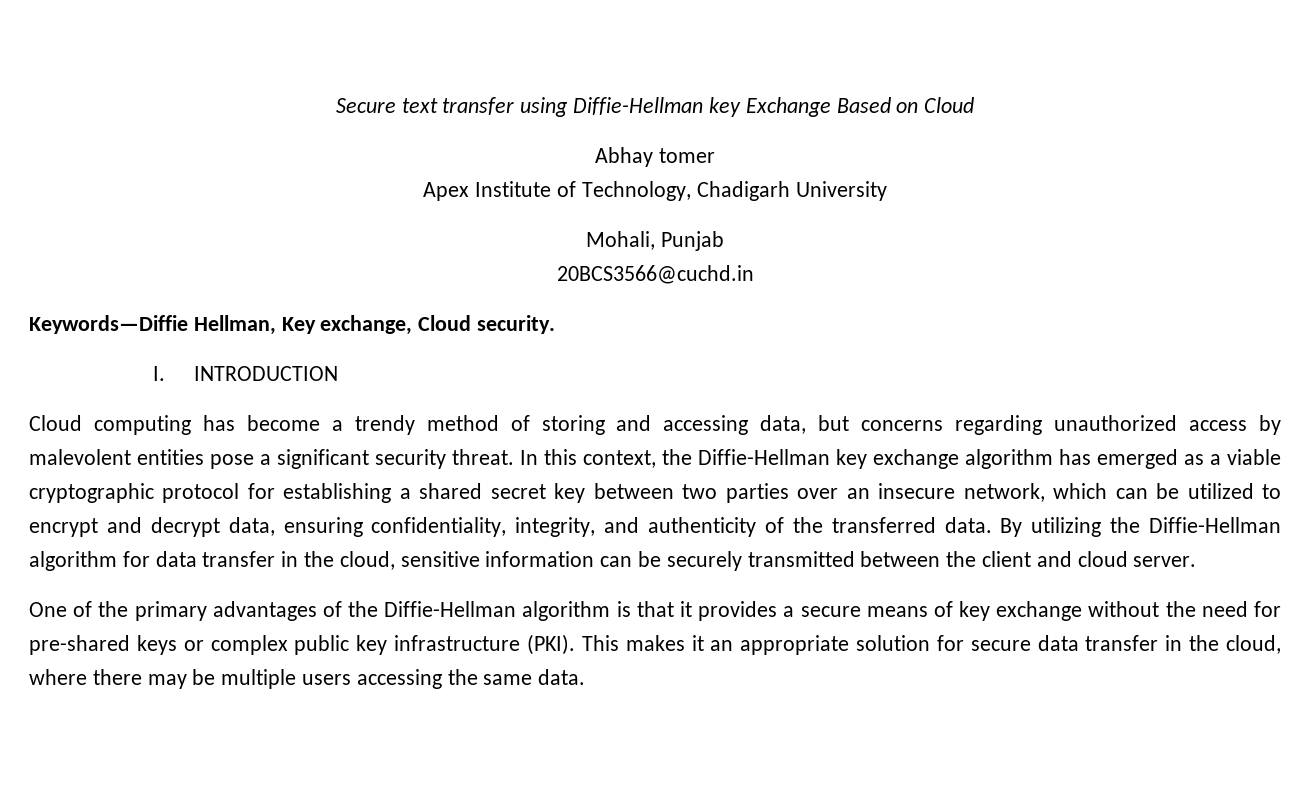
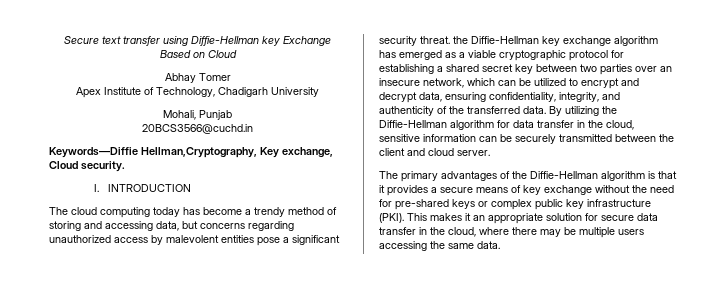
- Abhay tomer
+ Abhay Tomer
- Keywords—Diffie Hellman, Key exchange, Cloud security.
+ Keywords—Diffie Hellman,Cryptography, Key exchange, Cloud security.
- Cloud computing has become a trendy method of storing and accessing data, but concerns regarding unauthorized access by malevolent entities pose a significant security threat. In this context, the Diffie-Hellman key exchange algorithm has emerged as a viable cryptographic protocol for establishing a shared secret key between two parties over an insecure network, which can be utilized to encrypt and decrypt data, ensuring confidentiality, integrity, and authenticity of the transferred data.
+ The cloud computing today has become a trendy method of storing and accessing data, but concerns regarding unauthorized access by malevolent entities pose a significant security threat. the Diffie-Hellman key exchange algorithm has emerged as a viable cryptographic protocol for establishing a shared secret key between two parties over an insecure network, which can be utilized to encrypt and decrypt data, ensuring confidentiality, integrity, and authenticity of the transferred data.
- One of the primary advantages of the Diffie-Hellman algorithm is that it provides a secure means of key exchange without the need for pre-shared keys or complex public key infrastructure (PKI).
+ The primary advantages of the Diffie-Hellman algorithm is that it provides a secure means of key exchange without the need for pre-shared keys or complex public key infrastructure (PKI).

